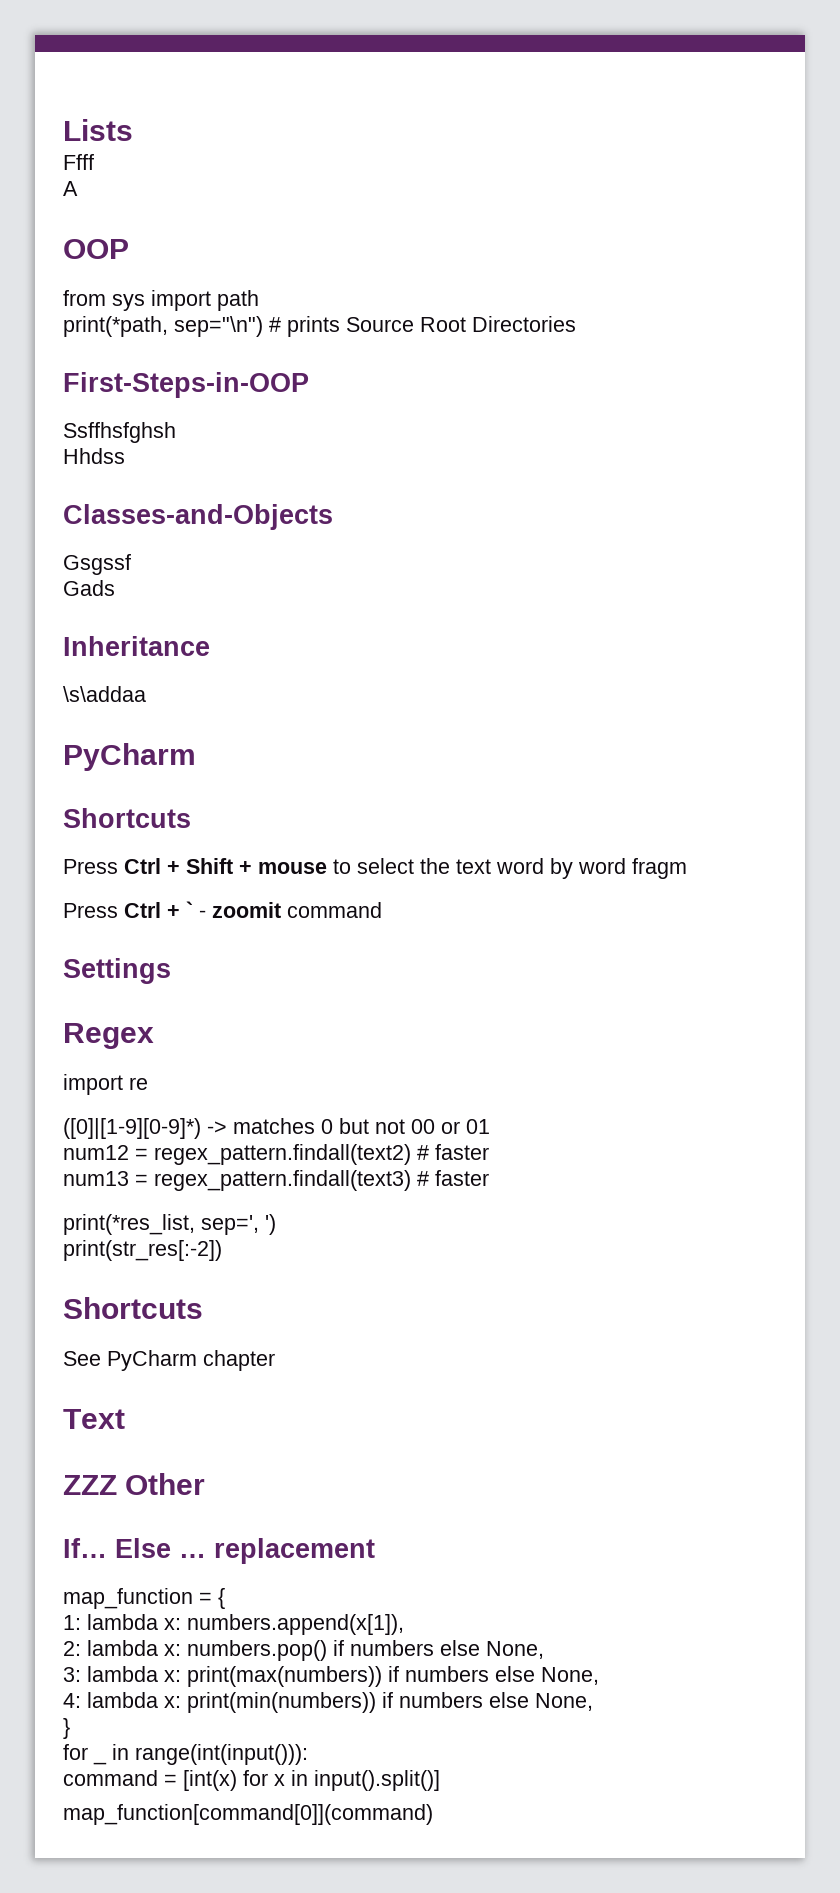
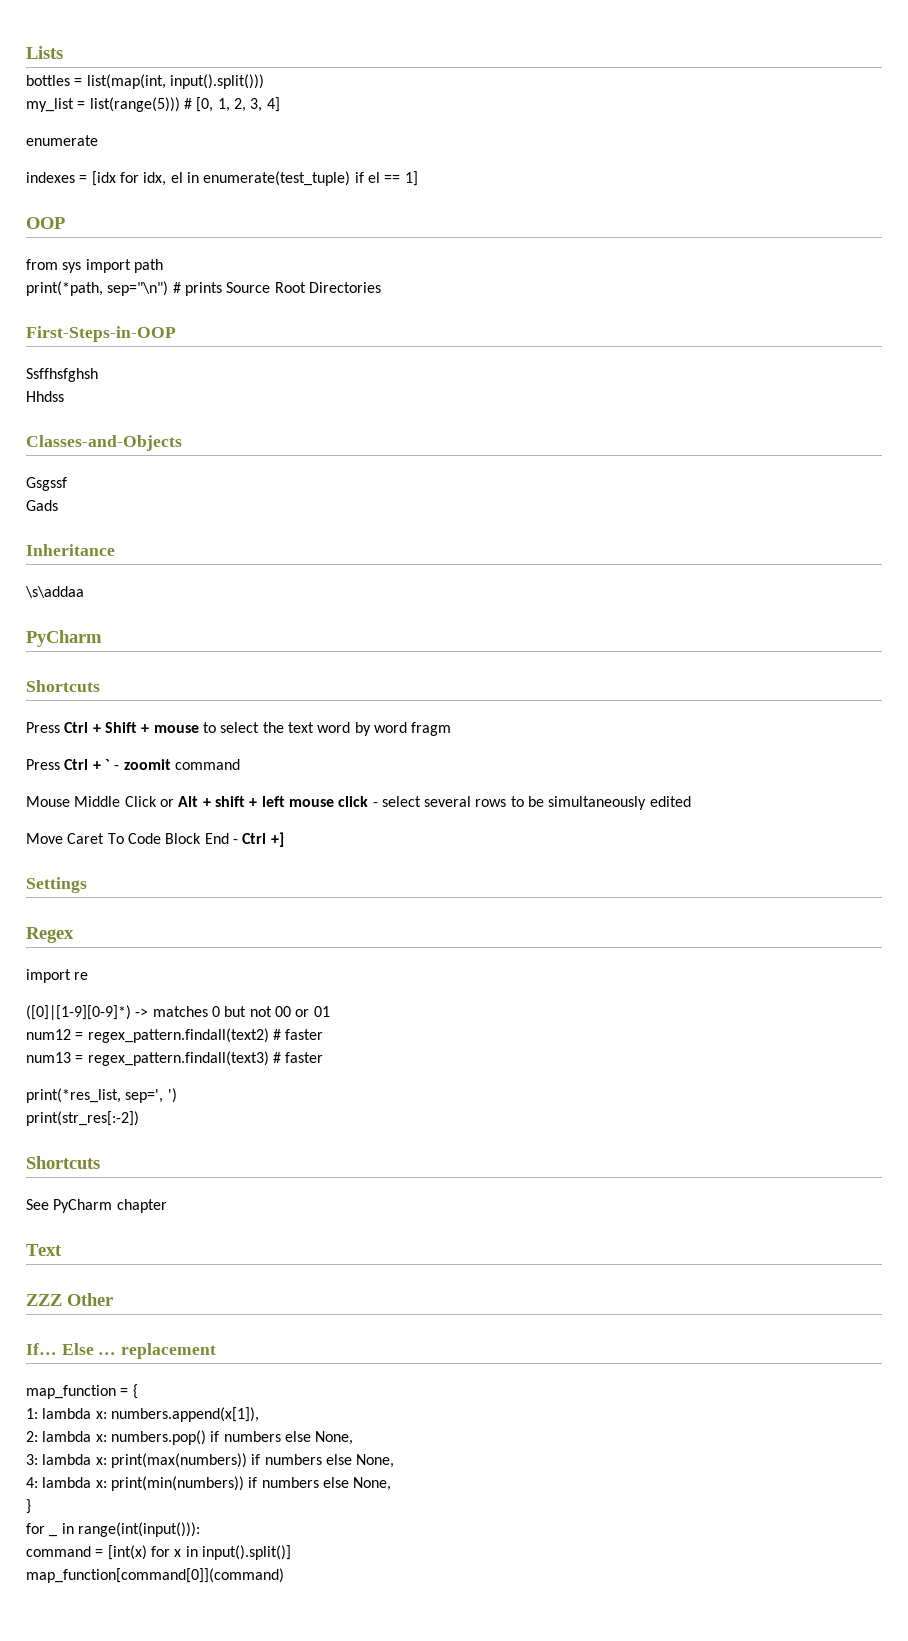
- Ffff
- A
+ bottles = list(map(int, input().split()))
+ my_list = list(range(5))) # [0, 1, 2, 3, 4]
+ enumerate
+ indexes = [idx for idx, el in enumerate(test_tuple) if el == 1]
+ Mouse Middle Click or Alt + shift + left mouse click - select several rows to be simultaneously edited
+ Move Caret To Code Block End - Ctrl +]

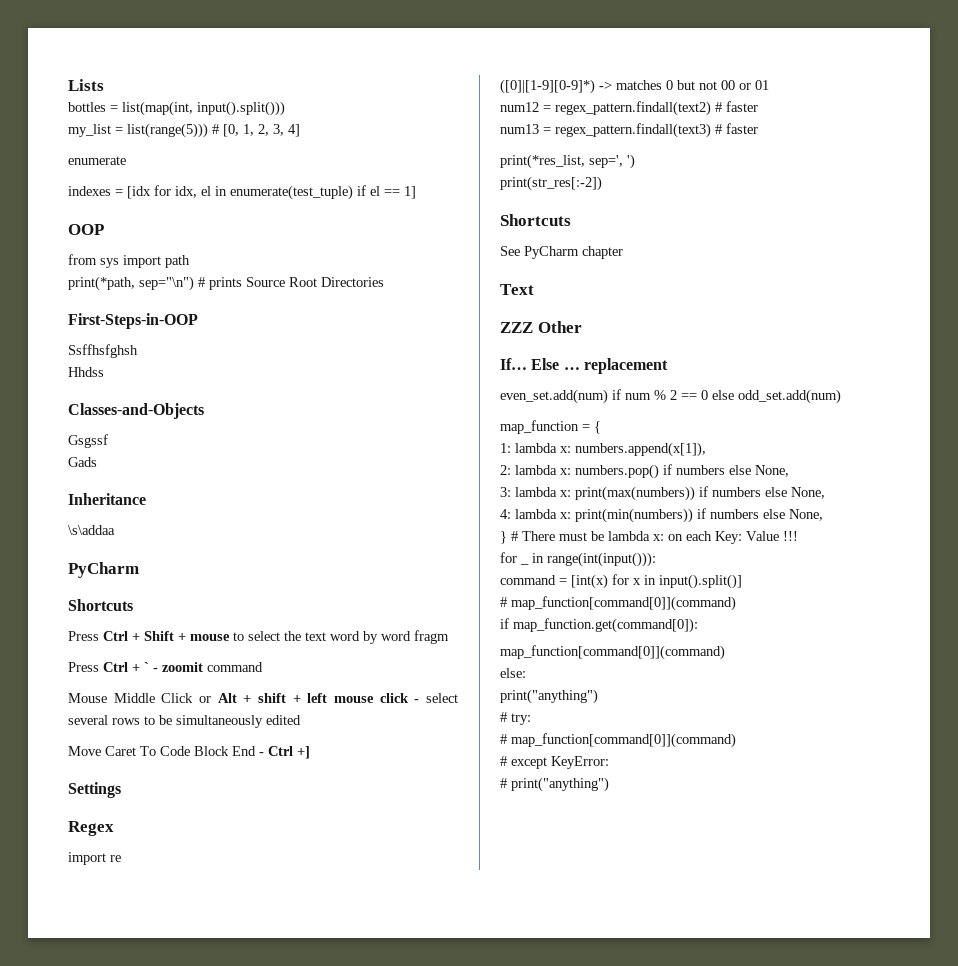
+ even_set.add(num) if num % 2 == 0 else odd_set.add(num)
- }
+ } # There must be lambda x: on each Key: Value !!!
  command = [int(x) for x in input().split()]
+ # map_function[command[0]](command)
+ if map_function.get(command[0]):
  map_function[command[0]](command)
+ else:
+ print("anything")
+ # try:
+ # map_function[command[0]](command)
+ # except KeyError:
+ # print("anything")

